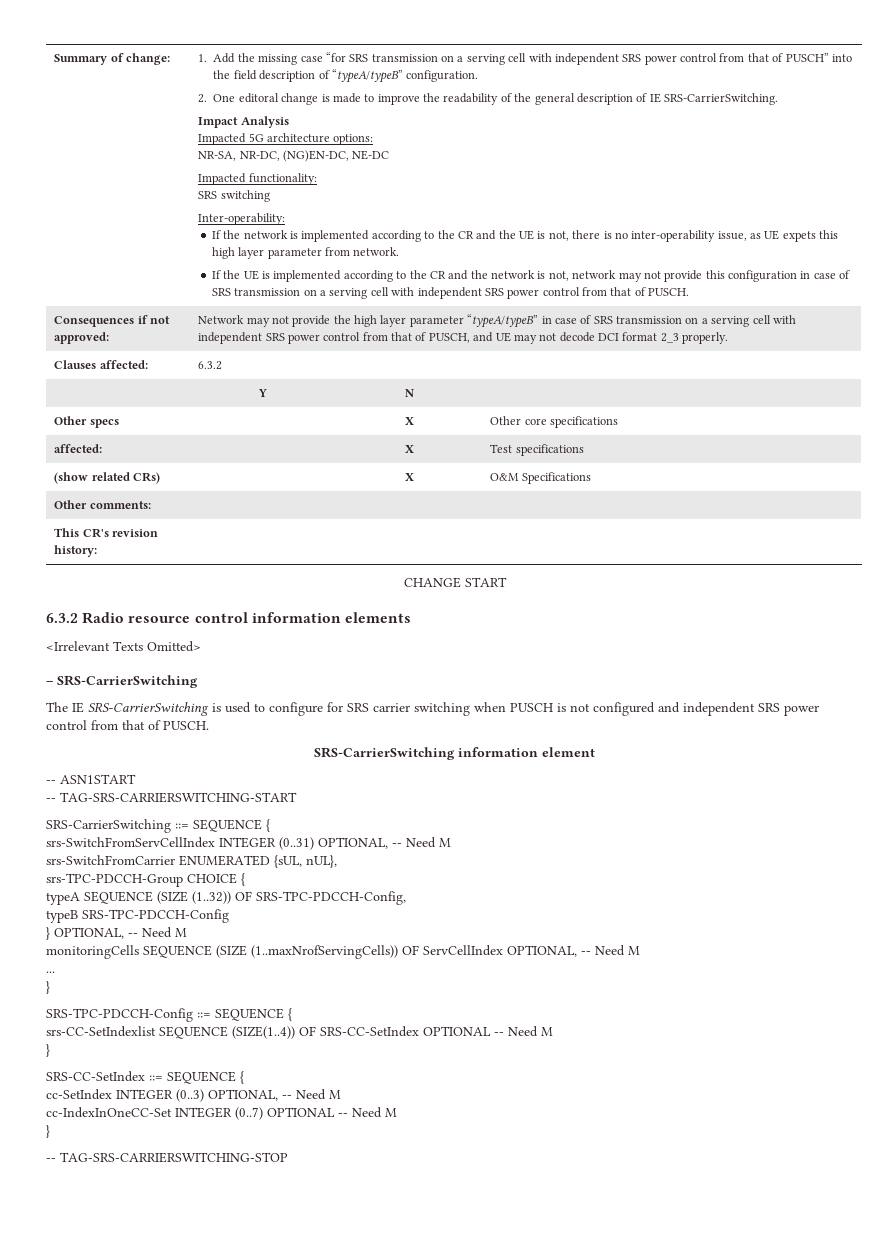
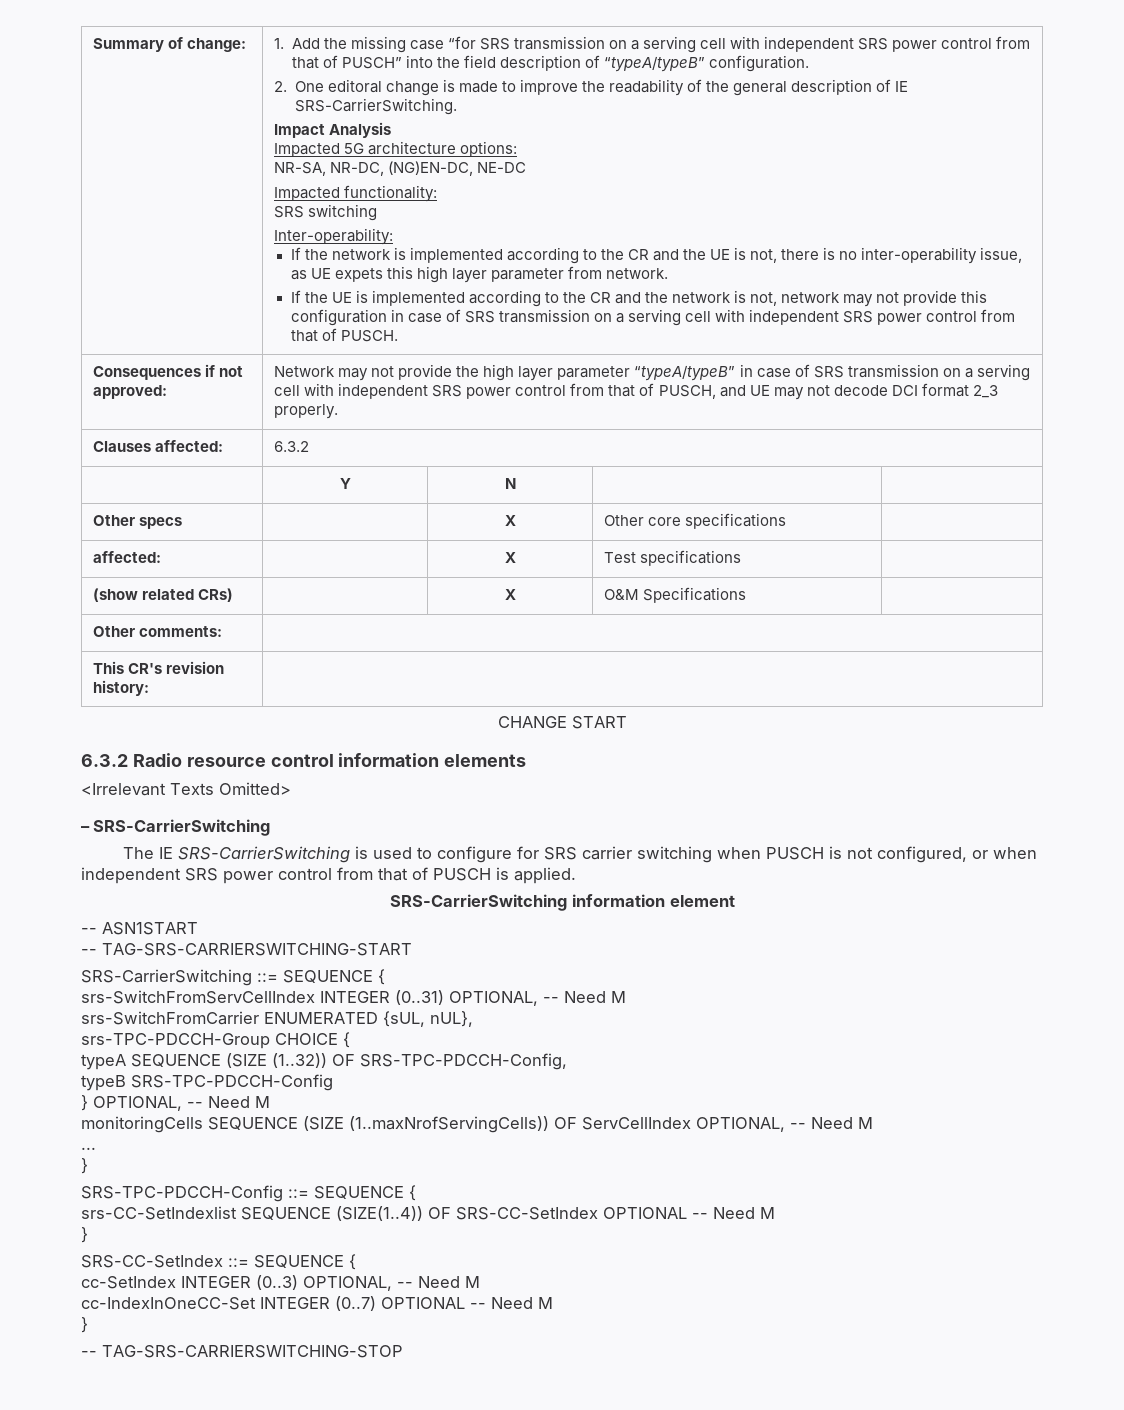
- The IE SRS-CarrierSwitching is used to configure for SRS carrier switching when PUSCH is not configured and independent SRS power control from that of PUSCH.
+ The IE SRS-CarrierSwitching is used to configure for SRS carrier switching when PUSCH is not configured, or when independent SRS power control from that of PUSCH is applied.

